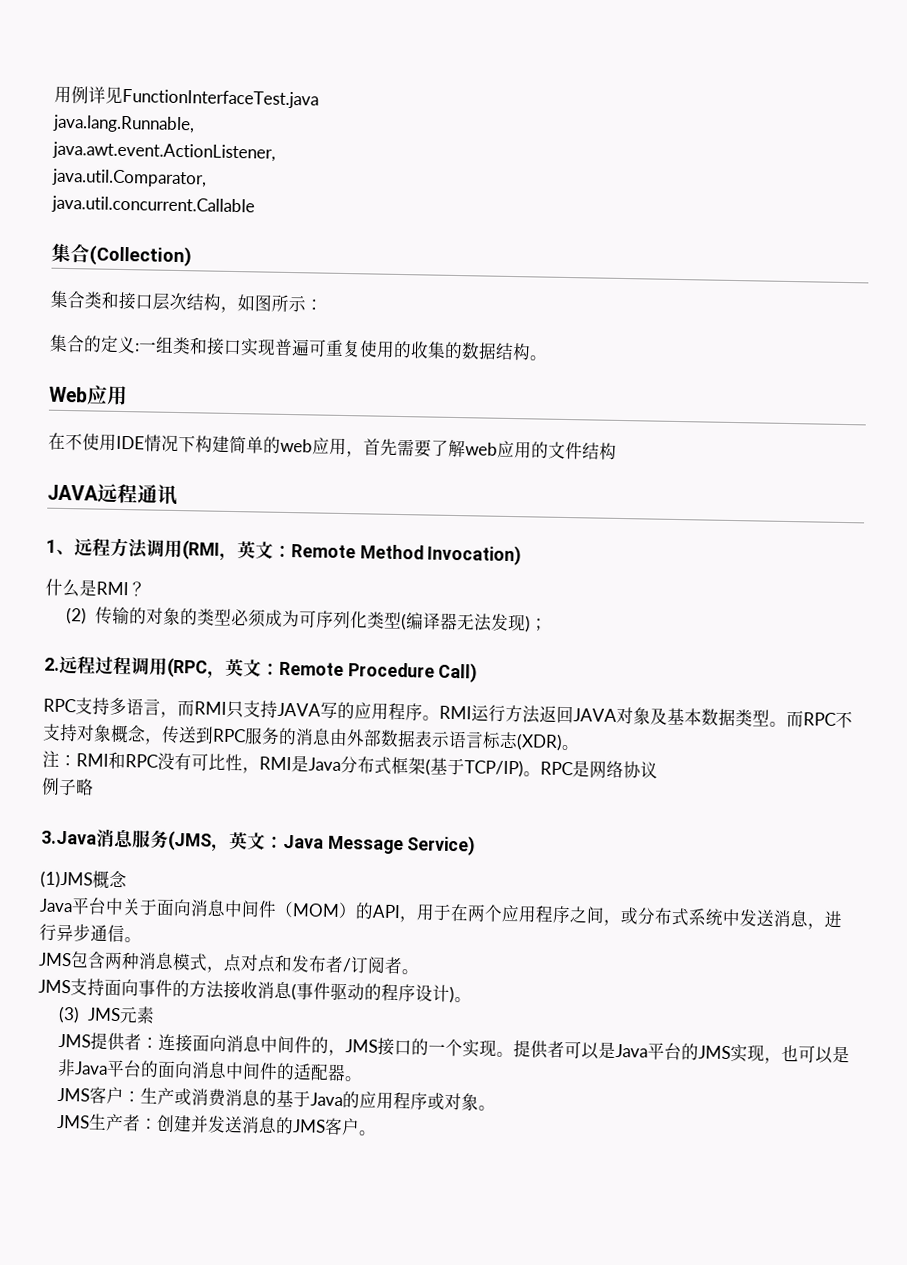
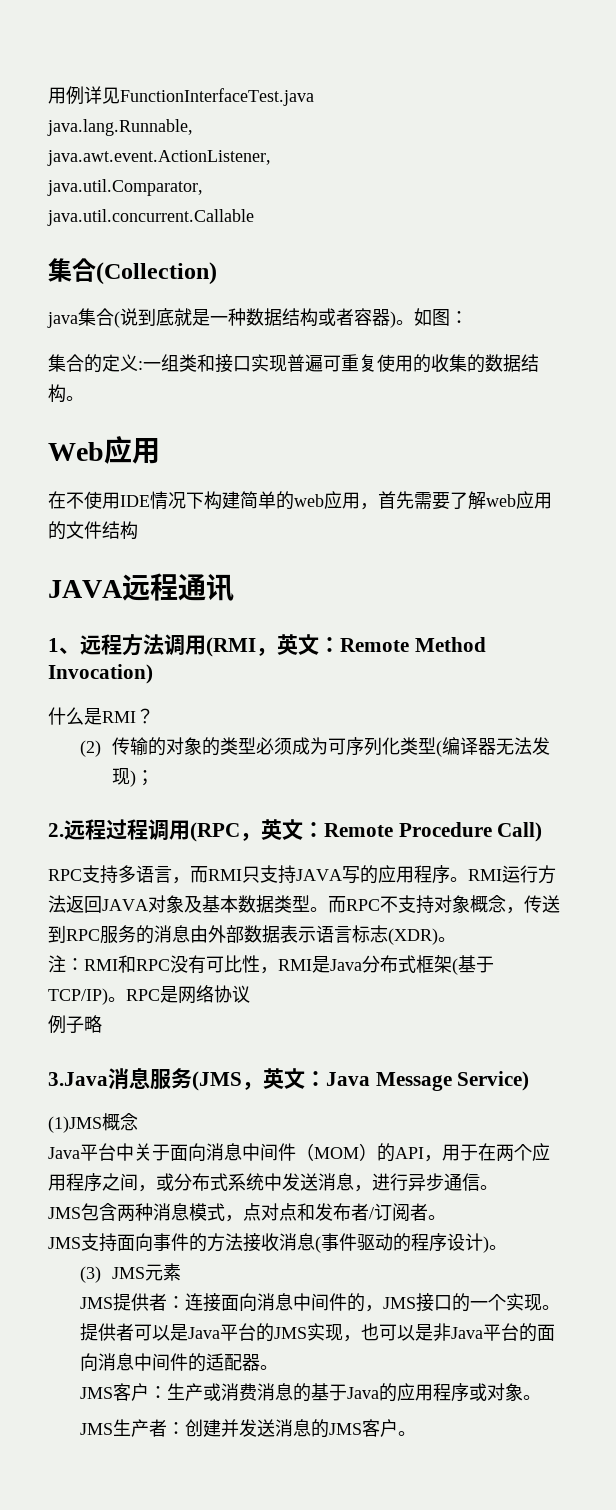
- 集合类和接口层次结构，如图所示：
+ java集合(说到底就是一种数据结构或者容器)。如图：

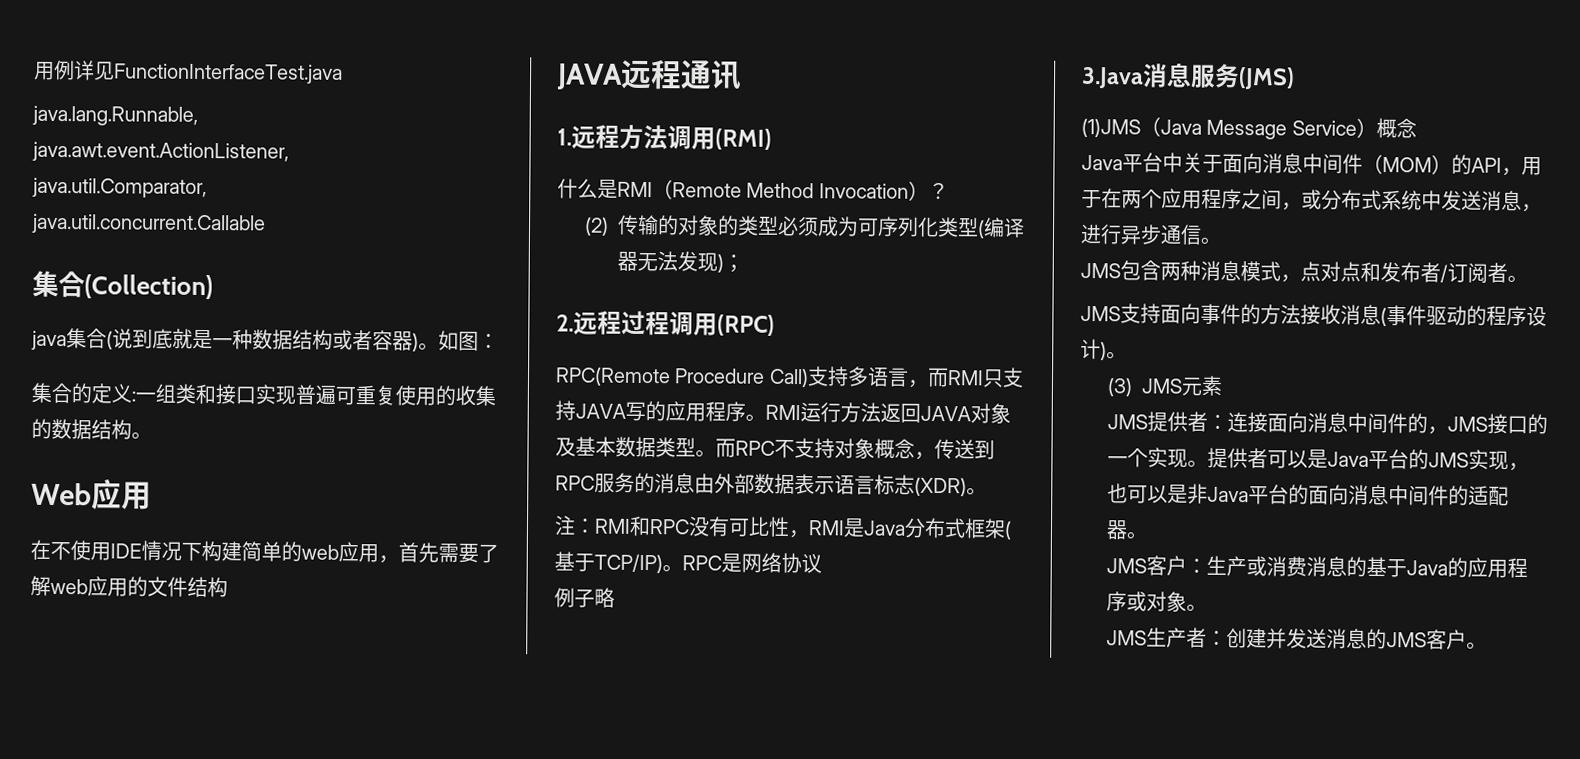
- 1、远程方法调用(RMI，英文：Remote Method Invocation)
+ 1.远程方法调用(RMI)
- 什么是RMI？
+ 什么是RMI（Remote Method Invocation）？
- 2.远程过程调用(RPC，英文：Remote Procedure Call)
- RPC支持多语言，而RMI只支持JAVA写的应用程序。
+ 2.远程过程调用(RPC)
+ RPC(Remote Procedure Call)支持多语言，而RMI只支持JAVA写的应用程序。
- 3.Java消息服务(JMS，英文：Java Message Service)
- (1)JMS概念
+ 3.Java消息服务(JMS)
+ (1)JMS（Java Message Service）概念

